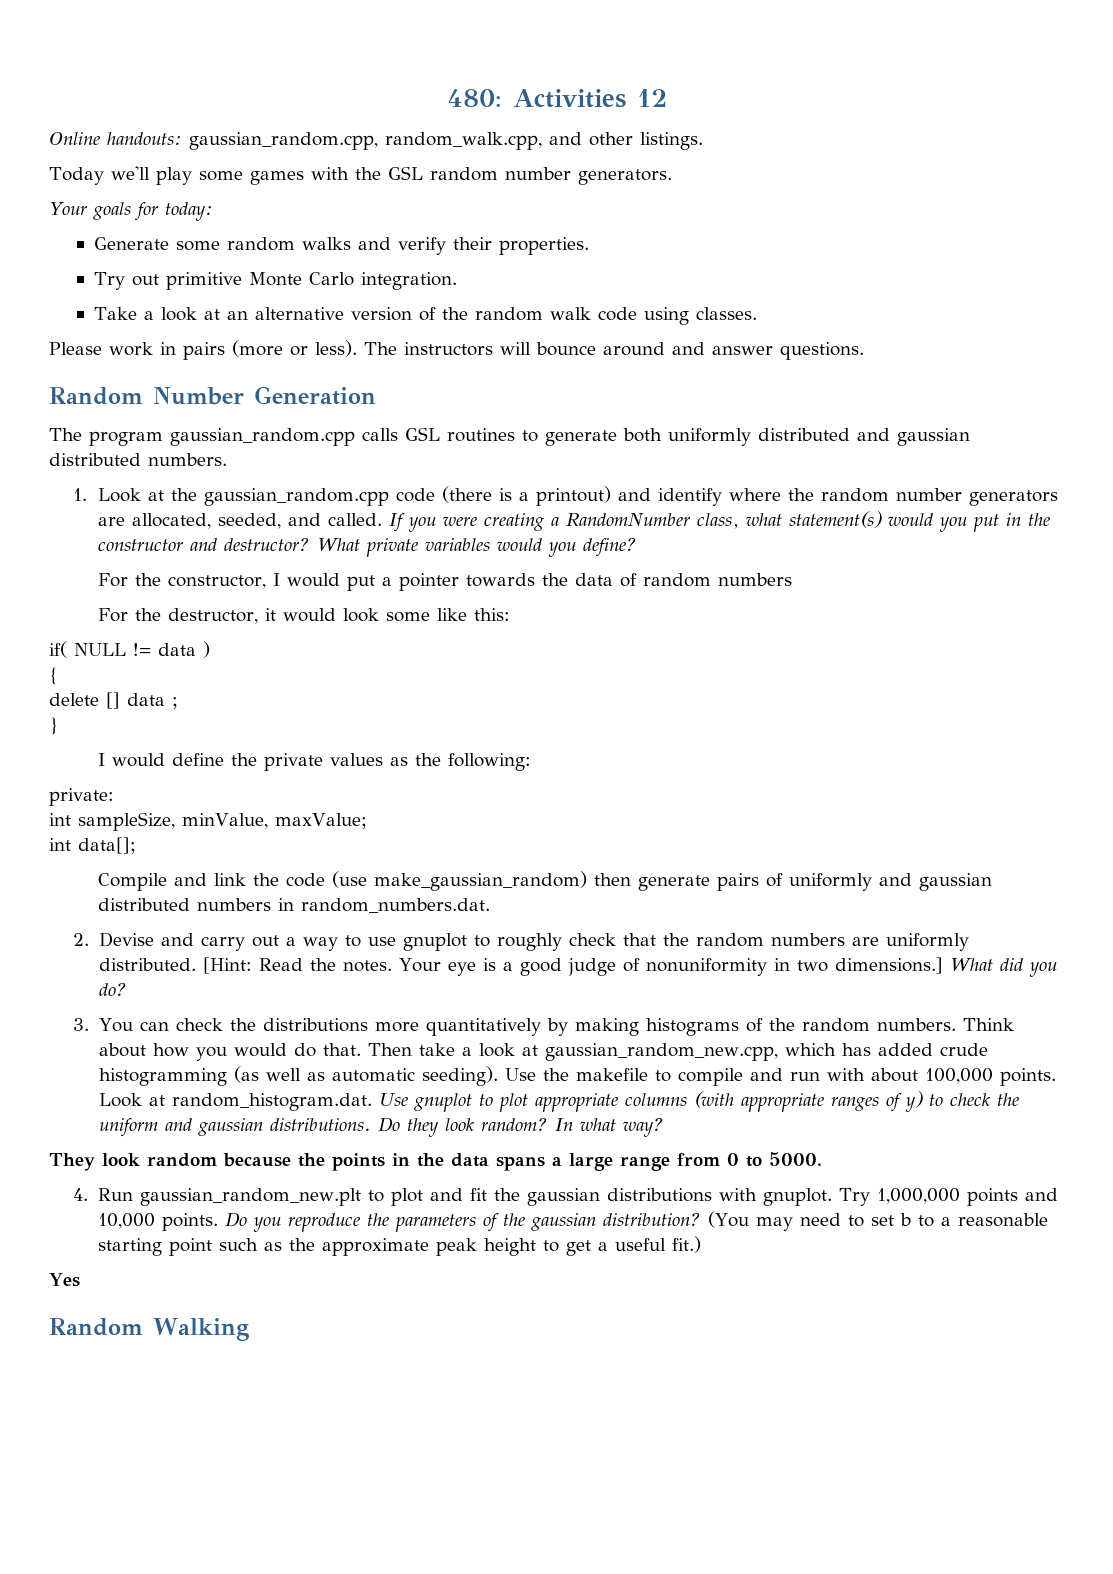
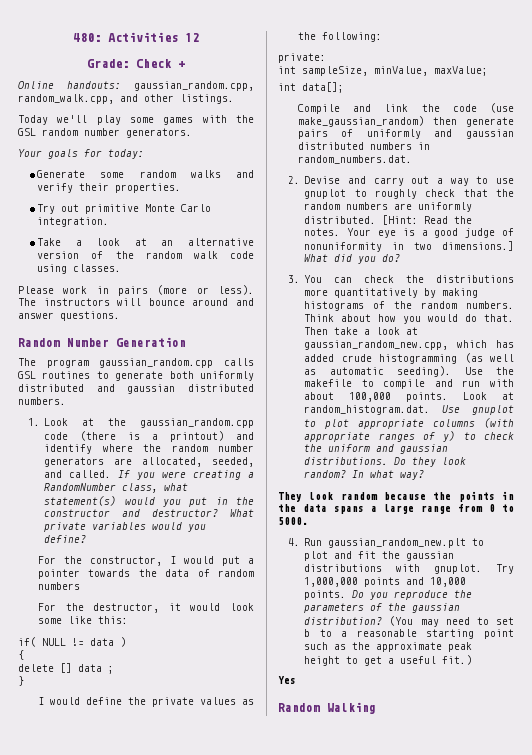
+ Grade: Check +

